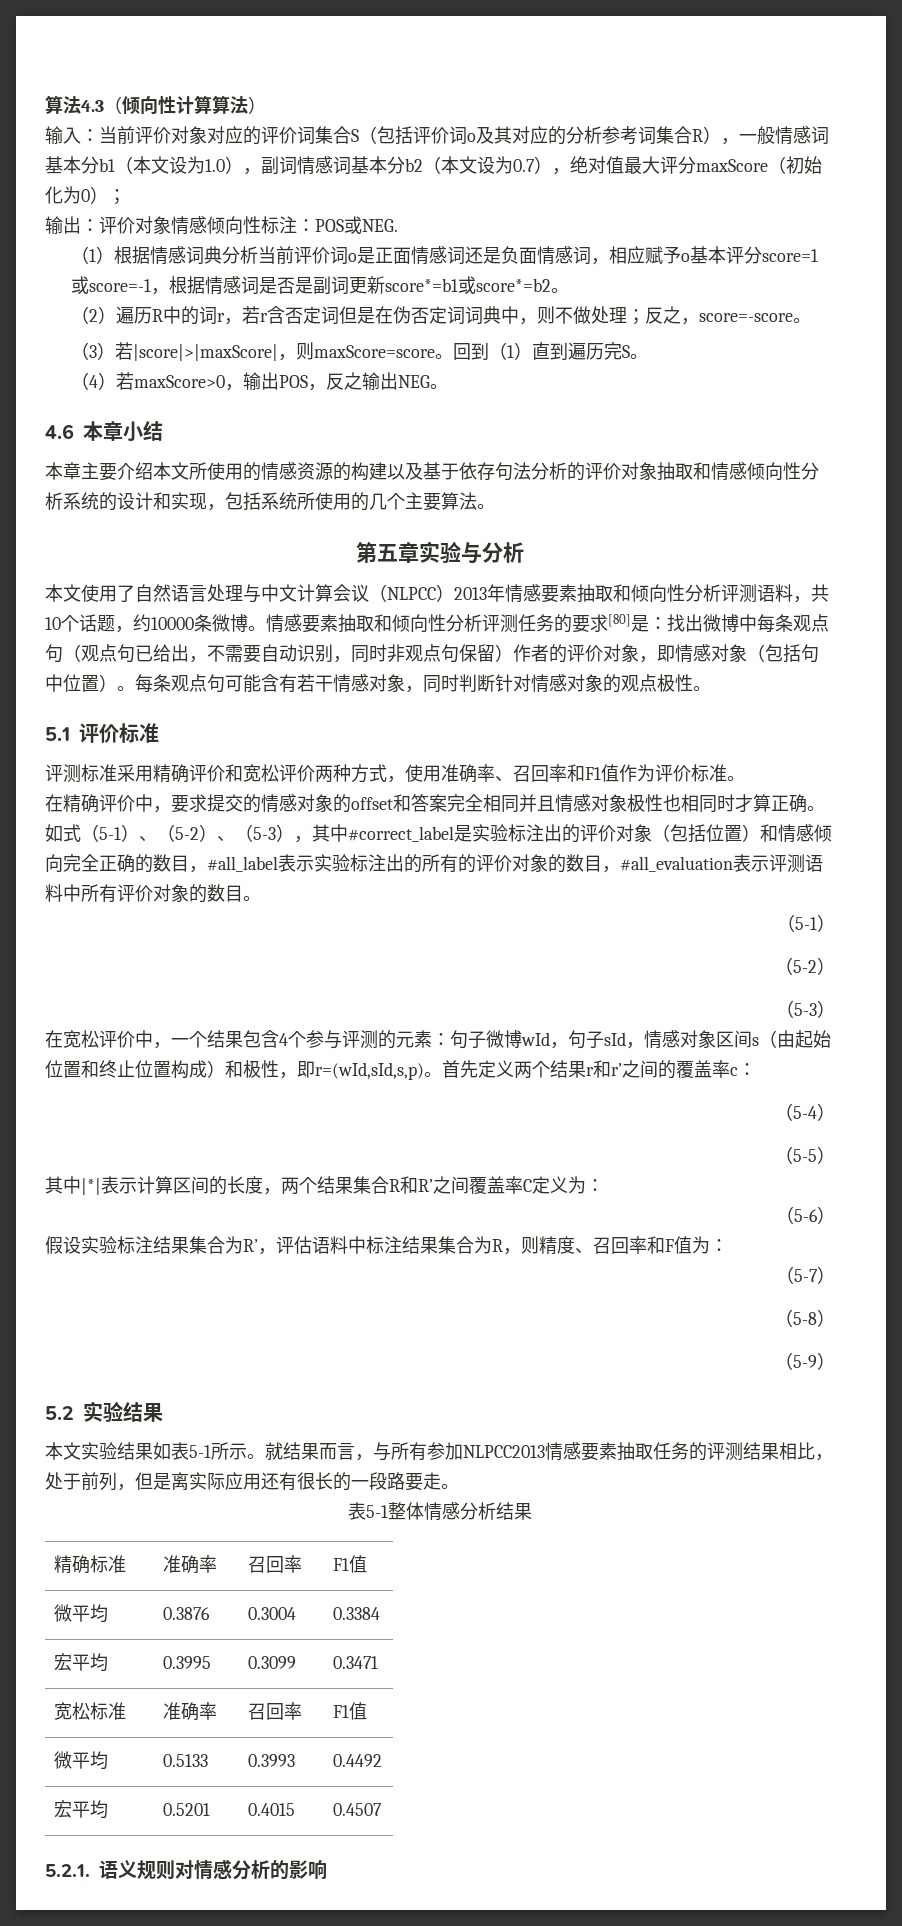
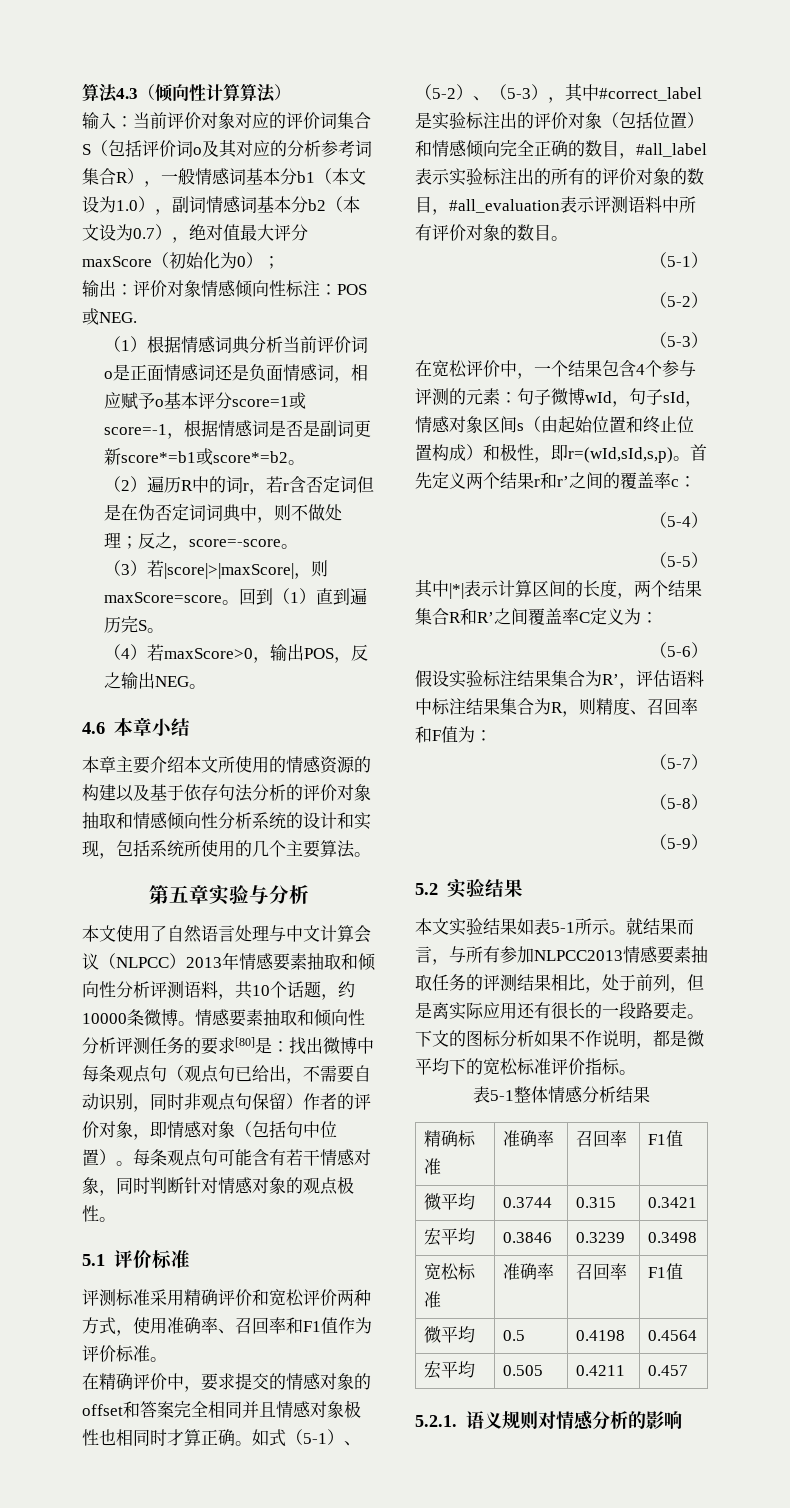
+ 下文的图标分析如果不作说明，都是微平均下的宽松标准评价指标。
- 微平均 | 0.3876 | 0.3004 | 0.3384
- 宏平均 | 0.3995 | 0.3099 | 0.3471
+ 微平均 | 0.3744 | 0.315 | 0.3421
+ 宏平均 | 0.3846 | 0.3239 | 0.3498
- 微平均 | 0.5133 | 0.3993 | 0.4492
- 宏平均 | 0.5201 | 0.4015 | 0.4507
+ 微平均 | 0.5 | 0.4198 | 0.4564
+ 宏平均 | 0.505 | 0.4211 | 0.457

